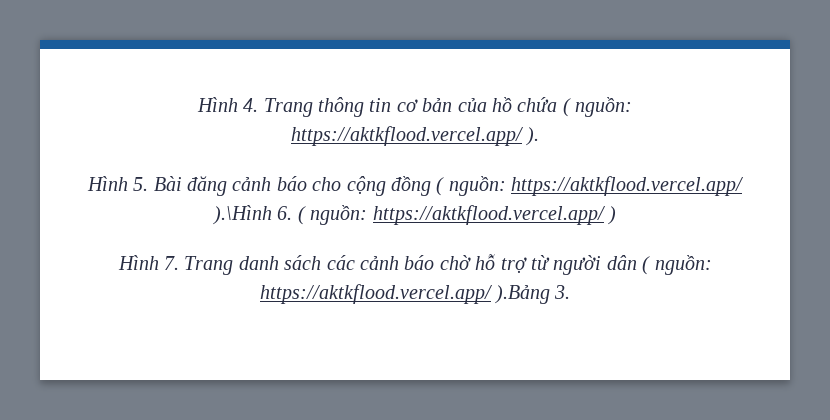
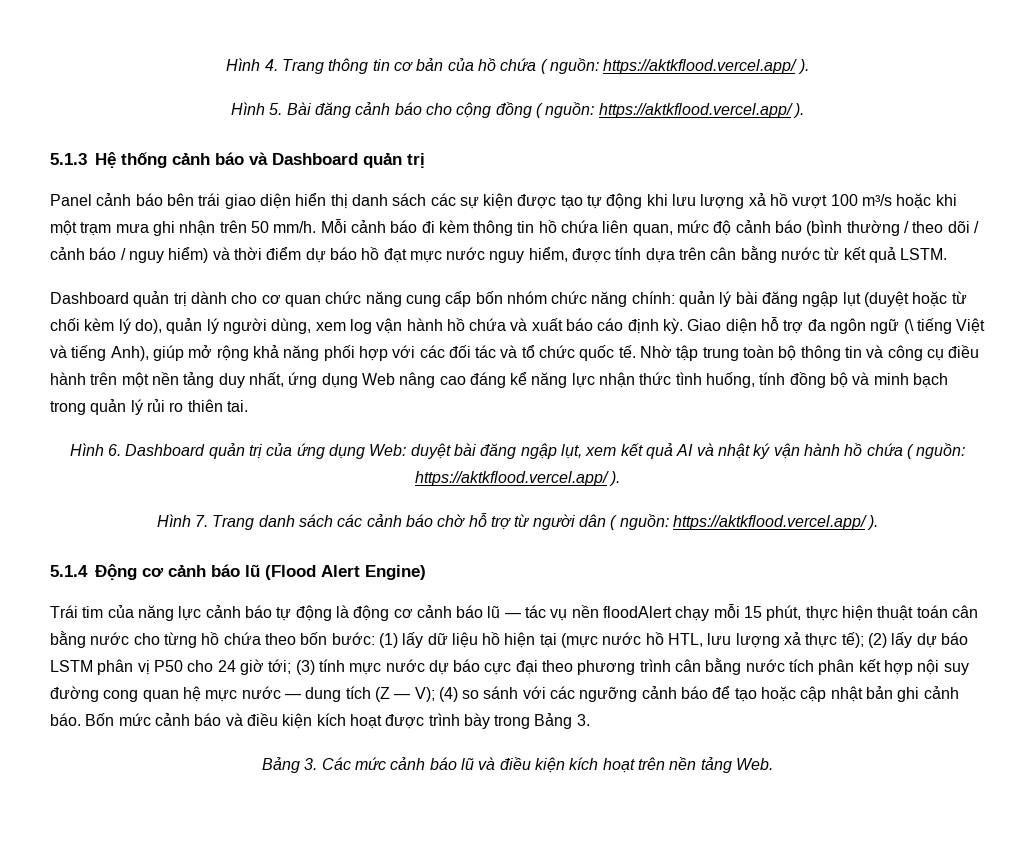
- Hình 5. Bài đăng cảnh báo cho cộng đồng ( nguồn: https://aktkflood.vercel.app/ ).\Hình 6. ( nguồn: https://aktkflood.vercel.app/ )
+ Hình 5. Bài đăng cảnh báo cho cộng đồng ( nguồn: https://aktkflood.vercel.app/ ).
+ 5.1.3 Hệ thống cảnh báo và Dashboard quản trị
+ Panel cảnh báo bên trái giao diện hiển thị danh sách các sự kiện được tạo tự động khi lưu lượng xả hồ vượt 100 m³/s hoặc khi một trạm mưa ghi nhận trên 50 mm/h. Mỗi cảnh báo đi kèm thông tin hồ chứa liên quan, mức độ cảnh báo (bình thường / theo dõi / cảnh báo / nguy hiểm) và thời điểm dự báo hồ đạt mực nước nguy hiểm, được tính dựa trên cân bằng nước từ kết quả LSTM.
+ Dashboard quản trị dành cho cơ quan chức năng cung cấp bốn nhóm chức năng chính: quản lý bài đăng ngập lụt (duyệt hoặc từ chối kèm lý do), quản lý người dùng, xem log vận hành hồ chứa và xuất báo cáo định kỳ. Giao diện hỗ trợ đa ngôn ngữ (\ tiếng Việt và tiếng Anh), giúp mở rộng khả năng phối hợp với các đối tác và tổ chức quốc tế. Nhờ tập trung toàn bộ thông tin và công cụ điều hành trên một nền tảng duy nhất, ứng dụng Web nâng cao đáng kể năng lực nhận thức tình huống, tính đồng bộ và minh bạch trong quản lý rủi ro thiên tai.
+ Hình 6. Dashboard quản trị của ứng dụng Web: duyệt bài đăng ngập lụt, xem kết quả AI và nhật ký vận hành hồ chứa ( nguồn: https://aktkflood.vercel.app/ ).
- Hình 7. Trang danh sách các cảnh báo chờ hỗ trợ từ người dân ( nguồn: https://aktkflood.vercel.app/ ).Bảng 3.
+ Hình 7. Trang danh sách các cảnh báo chờ hỗ trợ từ người dân ( nguồn: https://aktkflood.vercel.app/ ).
+ 5.1.4 Động cơ cảnh báo lũ (Flood Alert Engine)
+ Trái tim của năng lực cảnh báo tự động là động cơ cảnh báo lũ — tác vụ nền floodAlert chạy mỗi 15 phút, thực hiện thuật toán cân bằng nước cho từng hồ chứa theo bốn bước: (1) lấy dữ liệu hồ hiện tại (mực nước hồ HTL, lưu lượng xả thực tế); (2) lấy dự báo LSTM phân vị P50 cho 24 giờ tới; (3) tính mực nước dự báo cực đại theo phương trình cân bằng nước tích phân kết hợp nội suy đường cong quan hệ mực nước — dung tích (Z — V); (4) so sánh với các ngưỡng cảnh báo để tạo hoặc cập nhật bản ghi cảnh báo. Bốn mức cảnh báo và điều kiện kích hoạt được trình bày trong Bảng 3.
+ Bảng 3. Các mức cảnh báo lũ và điều kiện kích hoạt trên nền tảng Web.

